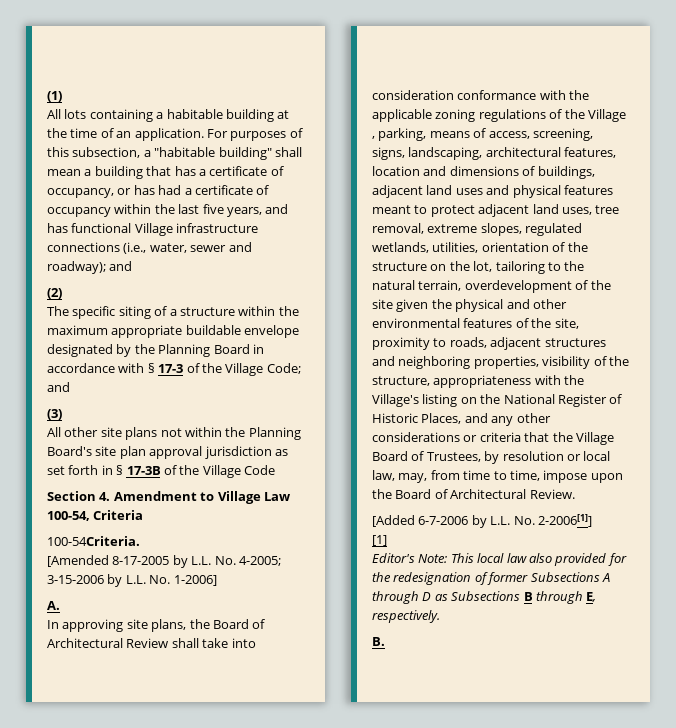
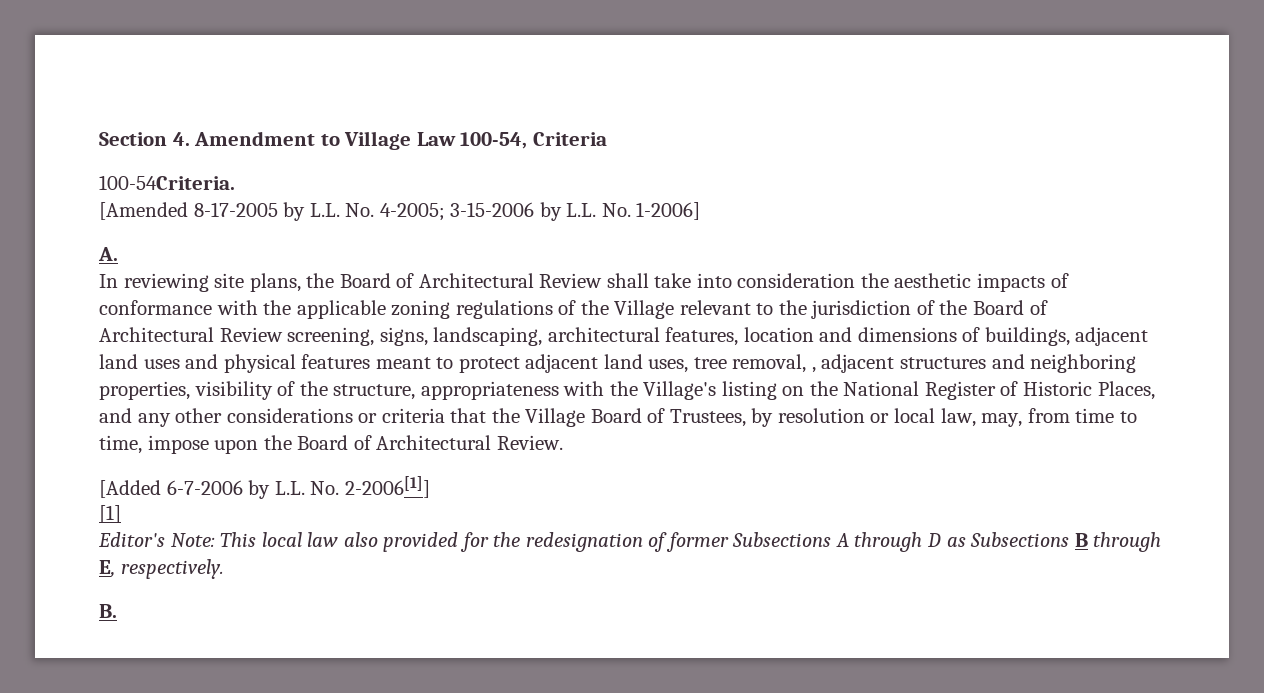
- (1)
- All lots containing a habitable building at the time of an application. For purposes of this subsection, a "habitable building" shall mean a building that has a certificate of occupancy, or has had a certificate of occupancy within the last five years, and has functional Village infrastructure connections (i.e., water, sewer and roadway); and
- (2)
- The specific siting of a structure within the maximum appropriate buildable envelope designated by the Planning Board in accordance with § 17-3 of the Village Code; and
- (3)
- All other site plans not within the Planning Board's site plan approval jurisdiction as set forth in § 17-3B of the Village Code
- In approving site plans, the Board of Architectural Review shall take into consideration conformance with the applicable zoning regulations of the Village , parking, means of access, screening, signs, landscaping, architectural features, location and dimensions of buildings, adjacent land uses and physical features meant to protect adjacent land uses, tree removal, extreme slopes, regulated wetlands, utilities, orientation of the structure on the lot, tailoring to the natural terrain, overdevelopment of the site given the physical and other environmental features of the site, proximity to roads, adjacent structures and neighboring properties, visibility of the structure, appropriateness with the Village's listing on the National Register of Historic Places, and any other considerations or criteria that the Village Board of Trustees, by resolution or local law, may, from time to time, impose upon the Board of Architectural Review.
+ In reviewing site plans, the Board of Architectural Review shall take into consideration the aesthetic impacts of conformance with the applicable zoning regulations of the Village relevant to the jurisdiction of the Board of Architectural Review screening, signs, landscaping, architectural features, location and dimensions of buildings, adjacent land uses and physical features meant to protect adjacent land uses, tree removal, , adjacent structures and neighboring properties, visibility of the structure, appropriateness with the Village's listing on the National Register of Historic Places, and any other considerations or criteria that the Village Board of Trustees, by resolution or local law, may, from time to time, impose upon the Board of Architectural Review.

